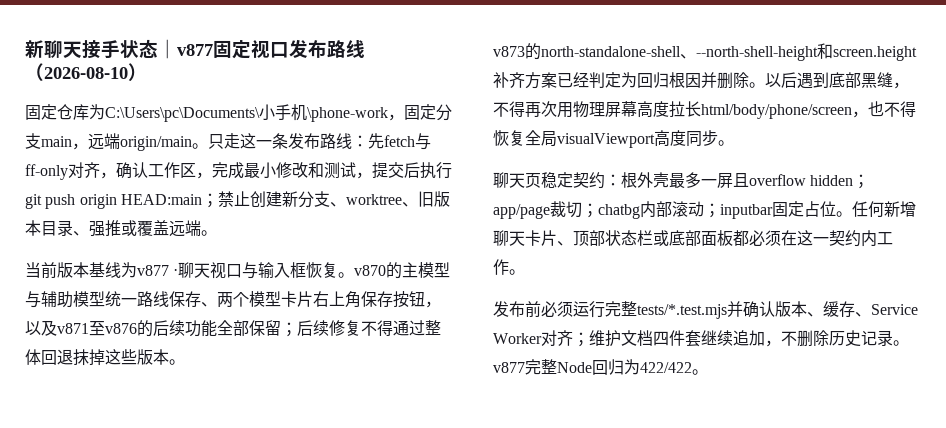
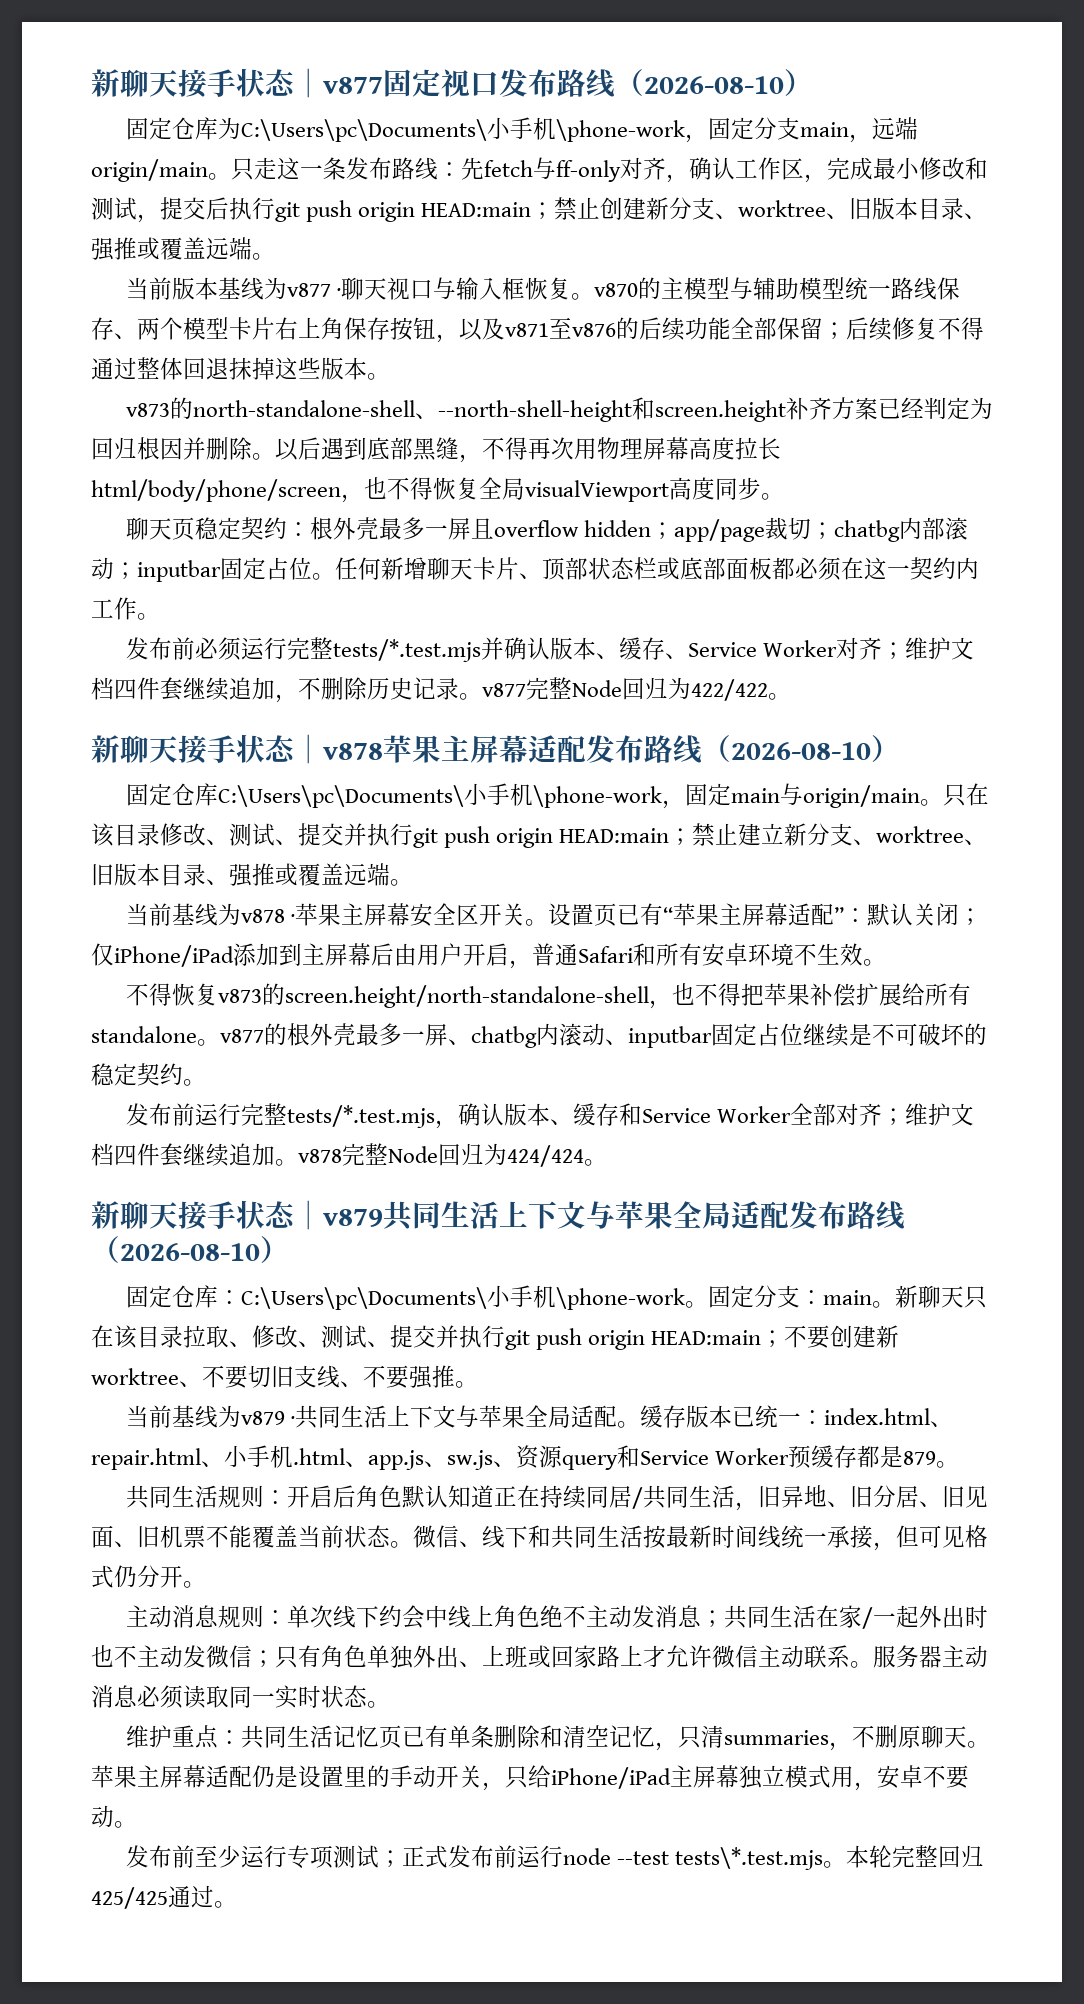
+ 新聊天接手状态｜v878苹果主屏幕适配发布路线（2026-08-10）
+ 固定仓库C:\Users\pc\Documents\小手机\phone-work，固定main与origin/main。只在该目录修改、测试、提交并执行git push origin HEAD:main；禁止建立新分支、worktree、旧版本目录、强推或覆盖远端。
+ 当前基线为v878 ·苹果主屏幕安全区开关。设置页已有“苹果主屏幕适配”：默认关闭；仅iPhone/iPad添加到主屏幕后由用户开启，普通Safari和所有安卓环境不生效。
+ 不得恢复v873的screen.height/north-standalone-shell，也不得把苹果补偿扩展给所有standalone。v877的根外壳最多一屏、chatbg内滚动、inputbar固定占位继续是不可破坏的稳定契约。
+ 发布前运行完整tests/*.test.mjs，确认版本、缓存和Service Worker全部对齐；维护文档四件套继续追加。v878完整Node回归为424/424。
+ 新聊天接手状态｜v879共同生活上下文与苹果全局适配发布路线（2026-08-10）
+ 固定仓库：C:\Users\pc\Documents\小手机\phone-work。固定分支：main。新聊天只在该目录拉取、修改、测试、提交并执行git push origin HEAD:main；不要创建新worktree、不要切旧支线、不要强推。
+ 当前基线为v879 ·共同生活上下文与苹果全局适配。缓存版本已统一：index.html、repair.html、小手机.html、app.js、sw.js、资源query和Service Worker预缓存都是879。
+ 共同生活规则：开启后角色默认知道正在持续同居/共同生活，旧异地、旧分居、旧见面、旧机票不能覆盖当前状态。微信、线下和共同生活按最新时间线统一承接，但可见格式仍分开。
+ 主动消息规则：单次线下约会中线上角色绝不主动发消息；共同生活在家/一起外出时也不主动发微信；只有角色单独外出、上班或回家路上才允许微信主动联系。服务器主动消息必须读取同一实时状态。
+ 维护重点：共同生活记忆页已有单条删除和清空记忆，只清summaries，不删原聊天。苹果主屏幕适配仍是设置里的手动开关，只给iPhone/iPad主屏幕独立模式用，安卓不要动。
+ 发布前至少运行专项测试；正式发布前运行node --test tests\*.test.mjs。本轮完整回归425/425通过。

